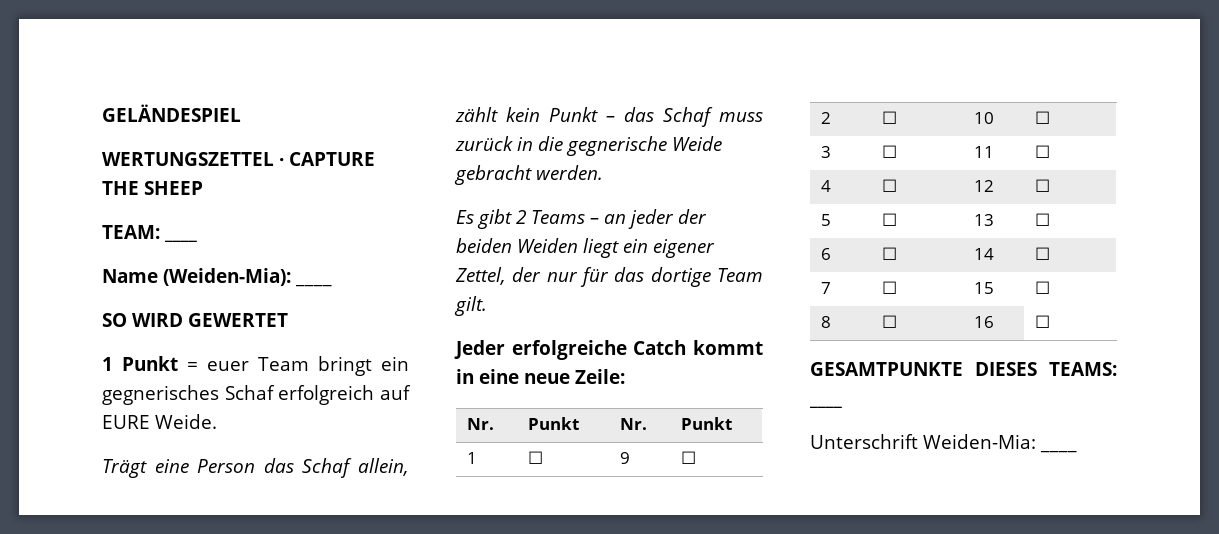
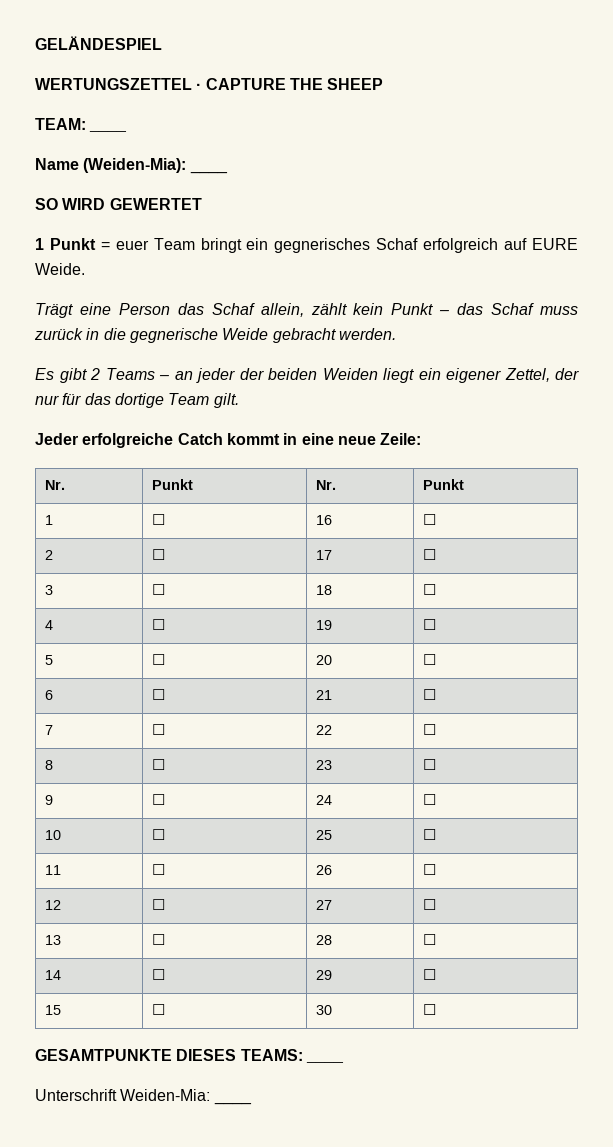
- 1 | ☐ | 9 | ☐
+ 1 | ☐ | 16 | ☐
- 2 | ☐ | 10 | ☐
+ 2 | ☐ | 17 | ☐
- 3 | ☐ | 11 | ☐
+ 3 | ☐ | 18 | ☐
- 4 | ☐ | 12 | ☐
+ 4 | ☐ | 19 | ☐
- 5 | ☐ | 13 | ☐
+ 5 | ☐ | 20 | ☐
- 6 | ☐ | 14 | ☐
+ 6 | ☐ | 21 | ☐
- 7 | ☐ | 15 | ☐
+ 7 | ☐ | 22 | ☐
- 8 | ☐ | 16 | ☐
+ 8 | ☐ | 23 | ☐
+ 9 | ☐ | 24 | ☐
+ 10 | ☐ | 25 | ☐
+ 11 | ☐ | 26 | ☐
+ 12 | ☐ | 27 | ☐
+ 13 | ☐ | 28 | ☐
+ 14 | ☐ | 29 | ☐
+ 15 | ☐ | 30 | ☐

